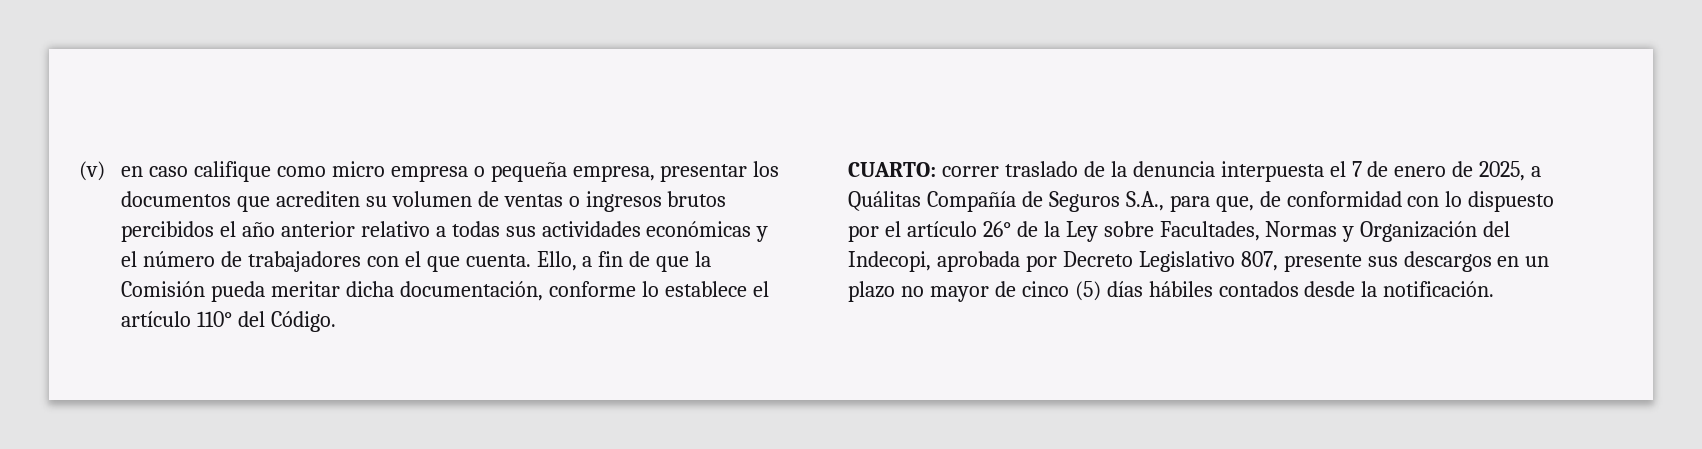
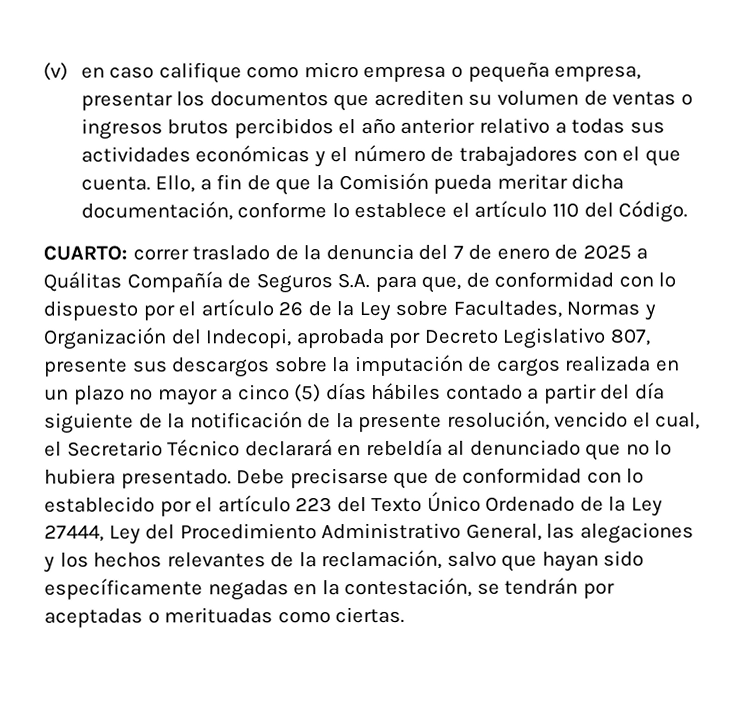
- Ello, a fin de que la Comisión pueda meritar dicha documentación, conforme lo establece el artículo 110° del Código.
+ Ello, a fin de que la Comisión pueda meritar dicha documentación, conforme lo establece el artículo 110 del Código.
- CUARTO: correr traslado de la denuncia interpuesta el 7 de enero de 2025, a Quálitas Compañía de Seguros S.A., para que, de conformidad con lo dispuesto por el artículo 26° de la Ley sobre Facultades, Normas y Organización del Indecopi, aprobada por Decreto Legislativo 807, presente sus descargos en un plazo no mayor de cinco (5) días hábiles contados desde la notificación.
+ CUARTO: correr traslado de la denuncia del 7 de enero de 2025 a Quálitas Compañía de Seguros S.A. para que, de conformidad con lo dispuesto por el artículo 26 de la Ley sobre Facultades, Normas y Organización del Indecopi, aprobada por Decreto Legislativo 807, presente sus descargos sobre la imputación de cargos realizada en un plazo no mayor a cinco (5) días hábiles contado a partir del día siguiente de la notificación de la presente resolución, vencido el cual, el Secretario Técnico declarará en rebeldía al denunciado que no lo hubiera presentado. Debe precisarse que de conformidad con lo establecido por el artículo 223 del Texto Único Ordenado de la Ley 27444, Ley del Procedimiento Administrativo General, las alegaciones y los hechos relevantes de la reclamación, salvo que hayan sido específicamente negadas en la contestación, se tendrán por aceptadas o merituadas como ciertas.

